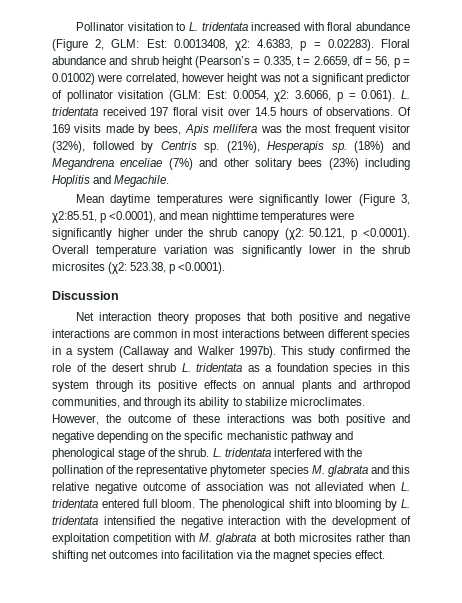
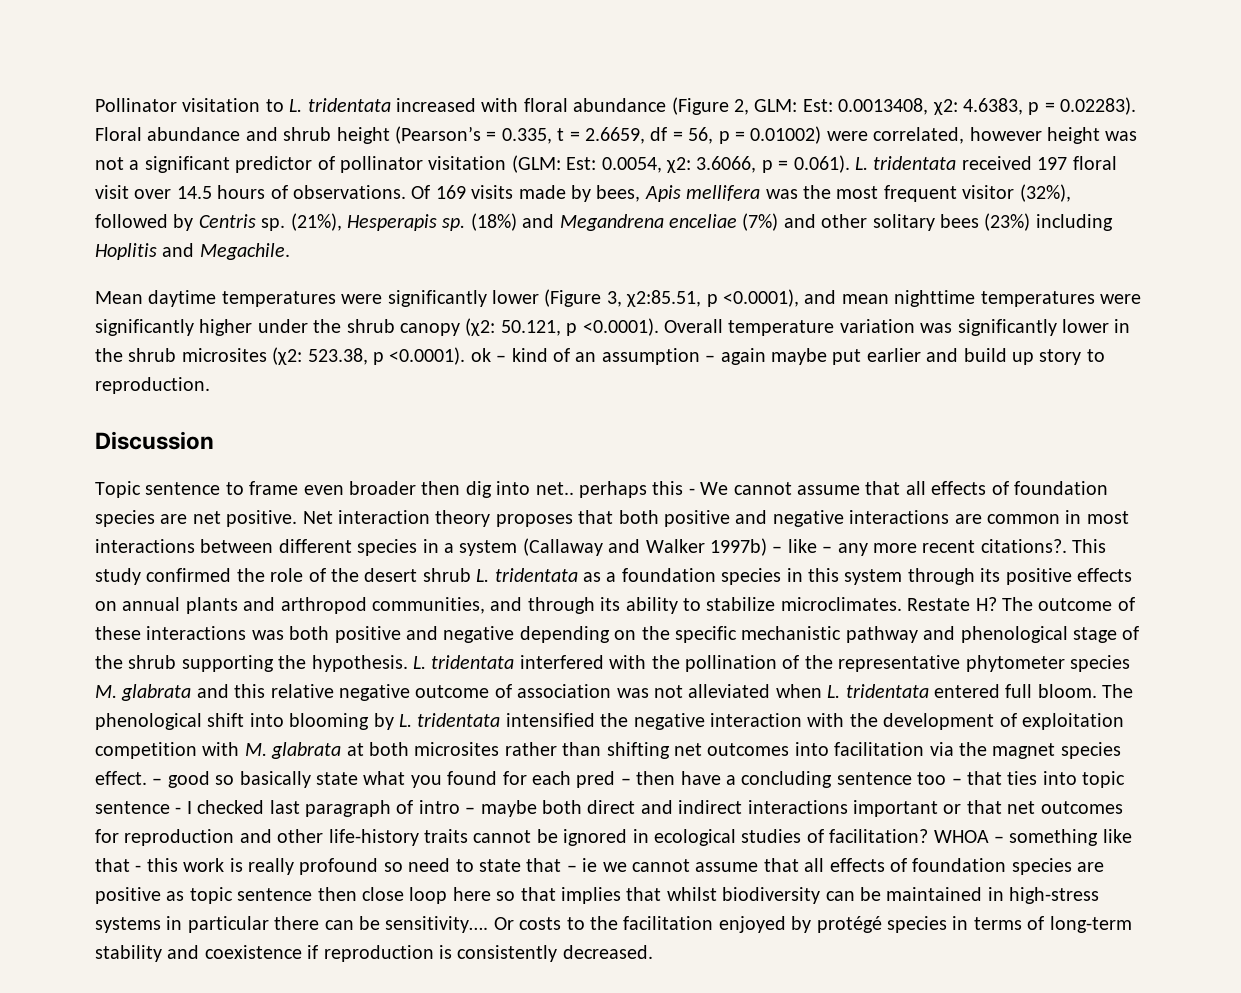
- 523.38, p <0.0001).
+ 523.38, p <0.0001). ok – kind of an assumption – again maybe put earlier and build up story to reproduction.
  Discussion
- Net interaction theory proposes that both positive and negative interactions are common in most interactions between different species in a system (Callaway and Walker 1997b).
+ Topic sentence to frame even broader then dig into net.. perhaps this - We cannot assume that all effects of foundation species are net positive. Net interaction theory proposes that both positive and negative interactions are common in most interactions between different species in a system (Callaway and Walker 1997b) – like – any more recent citations?.
- However, the outcome of these interactions was both positive and negative depending on the specific mechanistic pathway and phenological stage of the shrub.
+ Restate H? The outcome of these interactions was both positive and negative depending on the specific mechanistic pathway and phenological stage of the shrub supporting the hypothesis.
+ – good so basically state what you found for each pred – then have a concluding sentence too – that ties into topic sentence - I checked last paragraph of intro – maybe both direct and indirect interactions important or that net outcomes for reproduction and other life-history traits cannot be ignored in ecological studies of facilitation? WHOA – something like that - this work is really profound so need to state that – ie we cannot assume that all effects of foundation species are positive as topic sentence then close loop here so that implies that whilst biodiversity can be maintained in high-stress systems in particular there can be sensitivity…. Or costs to the facilitation enjoyed by protégé species in terms of long-term stability and coexistence if reproduction is consistently decreased.

